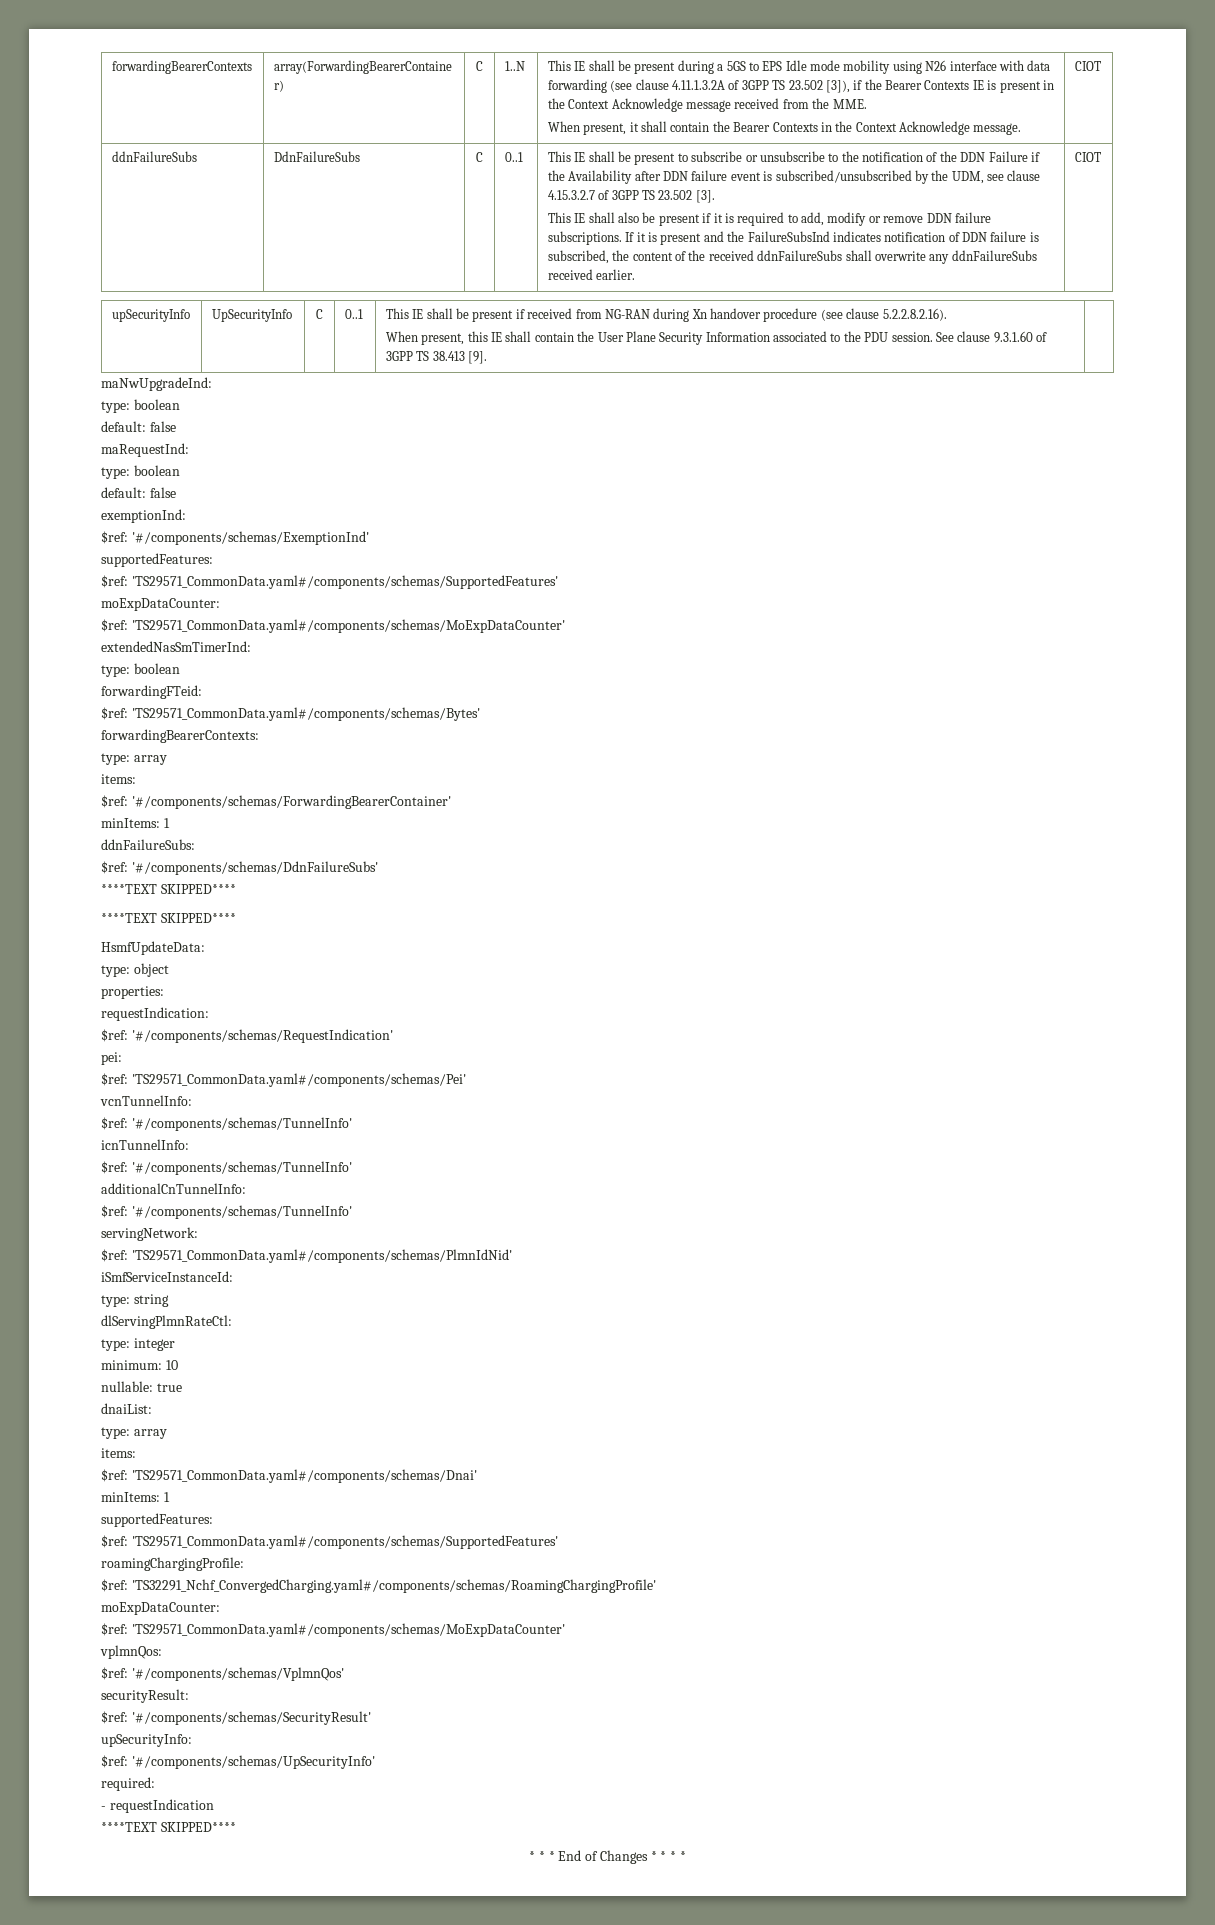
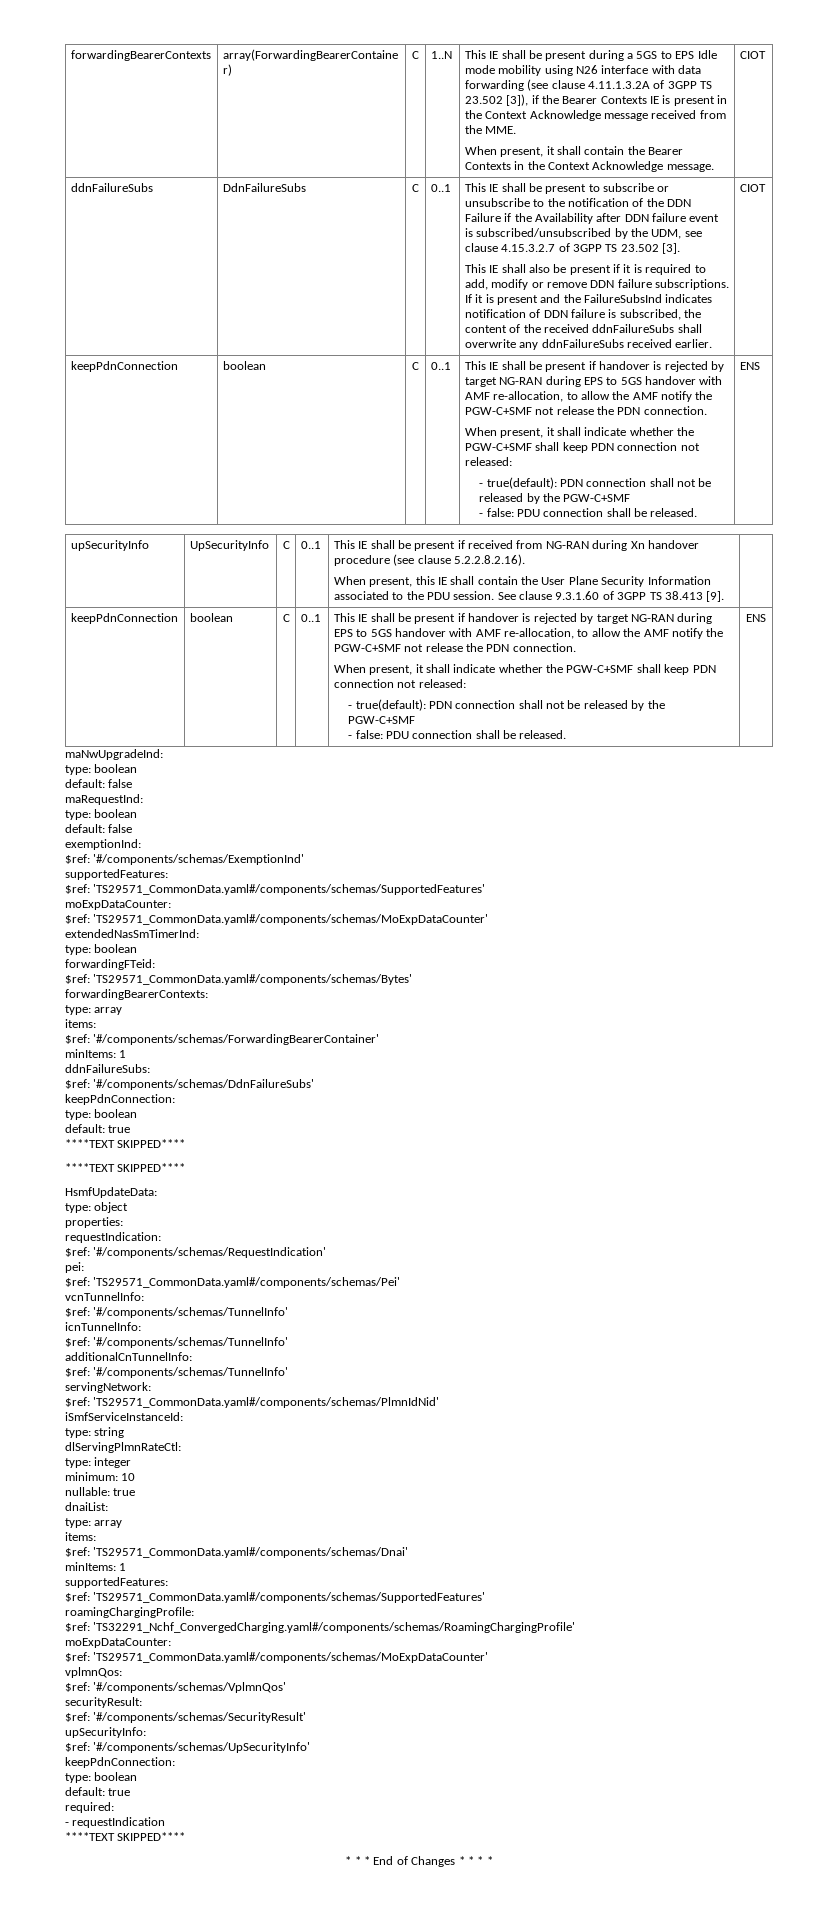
  If it is present and the FailureSubsInd indicates notification of DDN failure is subscribed, the content of the received ddnFailureSubs shall overwrite any ddnFailureSubs received earlier. | CIOT
+ keepPdnConnection | boolean | C | 0..1 | This IE shall be present if handover is rejected by target NG-RAN during EPS to 5GS handover with AMF re-allocation, to allow the AMF notify the PGW-C+SMF not release the PDN connection.
+ When present, it shall indicate whether the PGW-C+SMF shall keep PDN connection not released:
+ - true(default): PDN connection shall not be released by the PGW-C+SMF
+ - false: PDU connection shall be released. | ENS
- See clause 9.3.1.60 of 3GPP TS 38.413 [9].
+ See clause 9.3.1.60 of 3GPP TS 38.413 [9]. |
+ keepPdnConnection | boolean | C | 0..1 | This IE shall be present if handover is rejected by target NG-RAN during EPS to 5GS handover with AMF re-allocation, to allow the AMF notify the PGW-C+SMF not release the PDN connection.
+ When present, it shall indicate whether the PGW-C+SMF shall keep PDN connection not released:
+ - true(default): PDN connection shall not be released by the PGW-C+SMF
+ - false: PDU connection shall be released. | ENS
  $ref: '#/components/schemas/DdnFailureSubs'
+ keepPdnConnection:
+ type: boolean
+ default: true
  $ref: '#/components/schemas/UpSecurityInfo'
+ keepPdnConnection:
+ type: boolean
+ default: true

